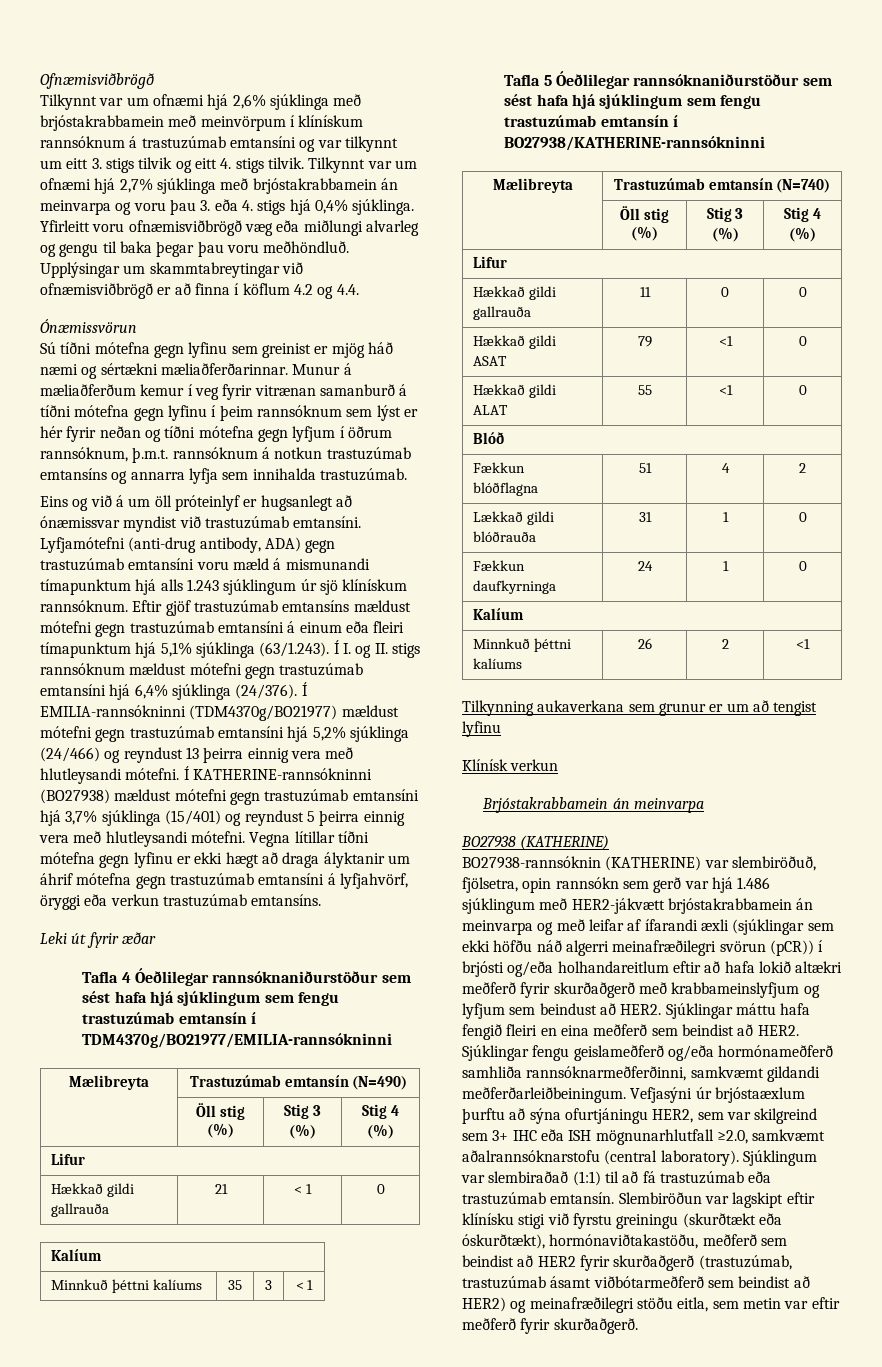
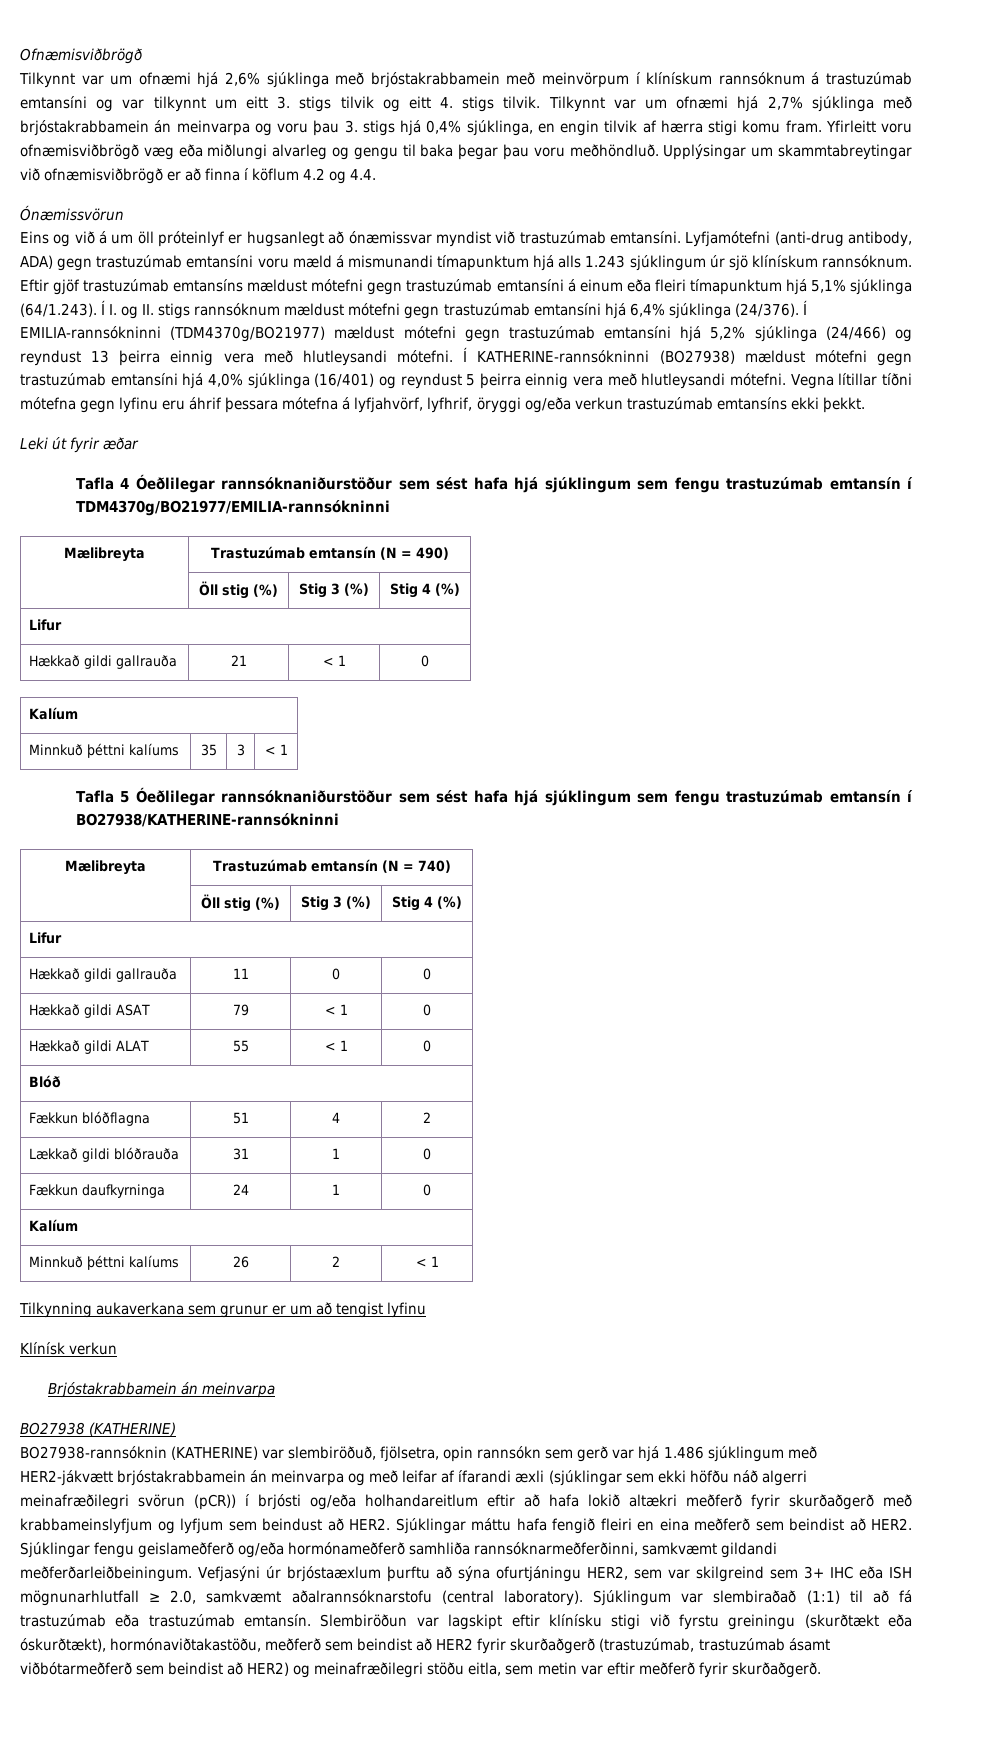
- Tilkynnt var um ofnæmi hjá 2,7% sjúklinga með brjóstakrabbamein án meinvarpa og voru þau 3. eða 4. stigs hjá 0,4% sjúklinga.
+ Tilkynnt var um ofnæmi hjá 2,7% sjúklinga með brjóstakrabbamein án meinvarpa og voru þau 3. stigs hjá 0,4% sjúklinga, en engin tilvik af hærra stigi komu fram.
- Sú tíðni mótefna gegn lyfinu sem greinist er mjög háð næmi og sértækni mæliaðferðarinnar. Munur á mæliaðferðum kemur í veg fyrir vitrænan samanburð á tíðni mótefna gegn lyfinu í þeim rannsóknum sem lýst er hér fyrir neðan og tíðni mótefna gegn lyfjum í öðrum rannsóknum, þ.m.t. rannsóknum á notkun trastuzúmab emtansíns og annarra lyfja sem innihalda trastuzúmab.
- Eftir gjöf trastuzúmab emtansíns mældust mótefni gegn trastuzúmab emtansíni á einum eða fleiri tímapunktum hjá 5,1% sjúklinga (63/1.243). Í I. og II. stigs rannsóknum mældust mótefni gegn trastuzúmab emtansíni hjá 6,4% sjúklinga (24/376).
+ Eftir gjöf trastuzúmab emtansíns mældust mótefni gegn trastuzúmab emtansíni á einum eða fleiri tímapunktum hjá 5,1% sjúklinga (64/1.243). Í I. og II. stigs rannsóknum mældust mótefni gegn trastuzúmab emtansíni hjá 6,4% sjúklinga (24/376).
- Í KATHERINE-rannsókninni (BO27938) mældust mótefni gegn trastuzúmab emtansíni hjá 3,7% sjúklinga (15/401) og reyndust 5 þeirra einnig vera með hlutleysandi mótefni.
+ Í KATHERINE-rannsókninni (BO27938) mældust mótefni gegn trastuzúmab emtansíni hjá 4,0% sjúklinga (16/401) og reyndust 5 þeirra einnig vera með hlutleysandi mótefni.
- Vegna lítillar tíðni mótefna gegn lyfinu er ekki hægt að draga ályktanir um áhrif mótefna gegn trastuzúmab emtansíni á lyfjahvörf, öryggi eða verkun trastuzúmab emtansíns.
+ Vegna lítillar tíðni mótefna gegn lyfinu eru áhrif þessara mótefna á lyfjahvörf, lyfhrif, öryggi og/eða verkun trastuzúmab emtansíns ekki þekkt.
- Mælibreyta | Trastuzúmab emtansín (N=490)
+ Mælibreyta | Trastuzúmab emtansín (N = 490)
- Mælibreyta | Trastuzúmab emtansín (N=740)
+ Mælibreyta | Trastuzúmab emtansín (N = 740)
- Hækkað gildi ASAT | 79 | <1 | 0
+ Hækkað gildi ASAT | 79 | < 1 | 0
- Hækkað gildi ALAT | 55 | <1 | 0
+ Hækkað gildi ALAT | 55 | < 1 | 0
- Minnkuð þéttni kalíums | 26 | 2 | <1
+ Minnkuð þéttni kalíums | 26 | 2 | < 1
- Vefjasýni úr brjóstaæxlum þurftu að sýna ofurtjáningu HER2, sem var skilgreind sem 3+ IHC eða ISH mögnunarhlutfall ≥2.0, samkvæmt aðalrannsóknarstofu (central laboratory).
+ Vefjasýni úr brjóstaæxlum þurftu að sýna ofurtjáningu HER2, sem var skilgreind sem 3+ IHC eða ISH mögnunarhlutfall ≥ 2.0, samkvæmt aðalrannsóknarstofu (central laboratory).

